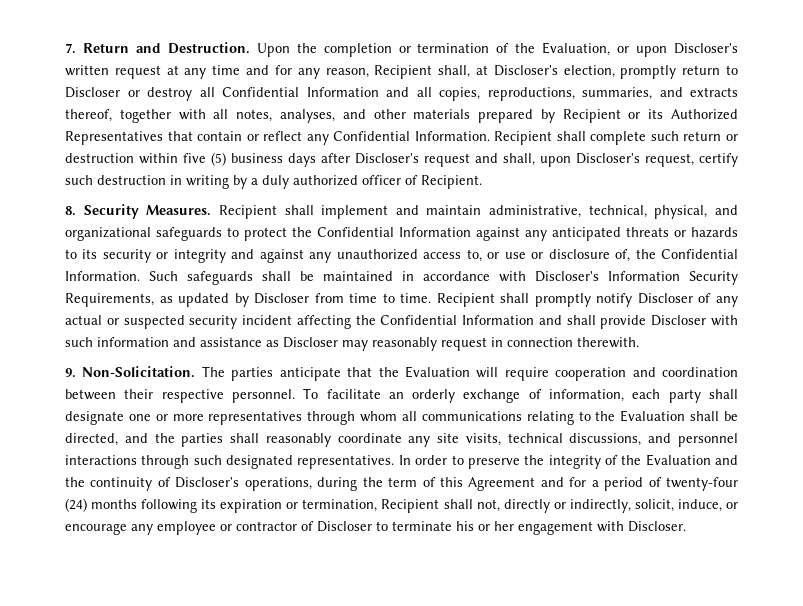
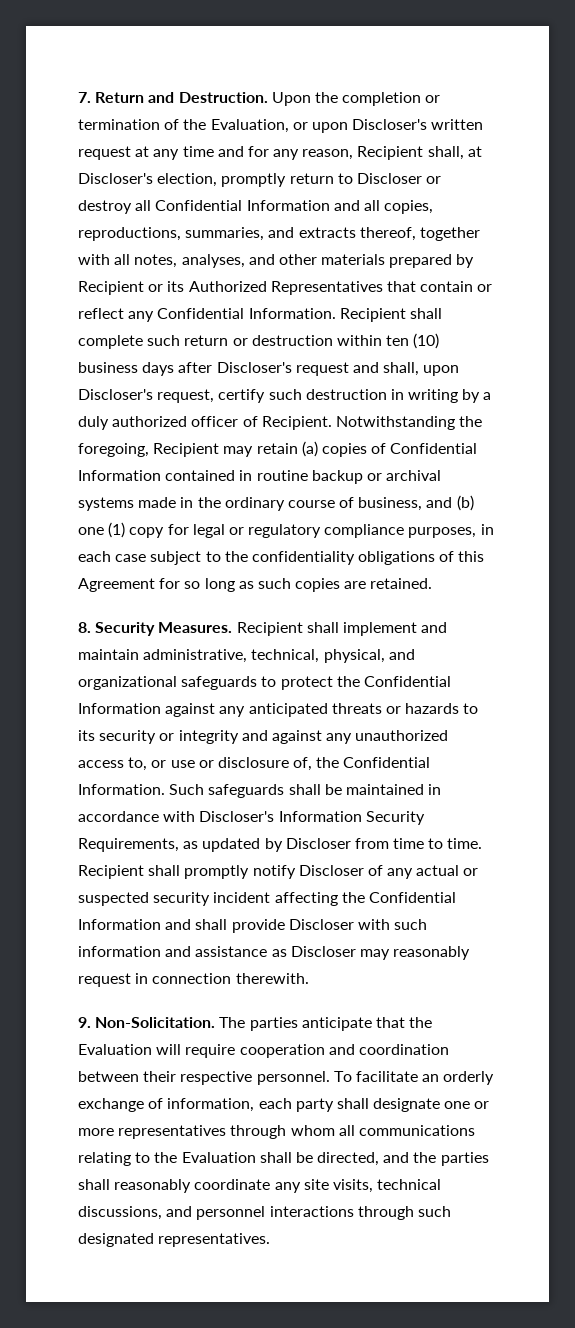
- Recipient shall complete such return or destruction within five (5) business days after Discloser's request and shall, upon Discloser's request, certify such destruction in writing by a duly authorized officer of Recipient.
+ Recipient shall complete such return or destruction within ten (10) business days after Discloser's request and shall, upon Discloser's request, certify such destruction in writing by a duly authorized officer of Recipient. Notwithstanding the foregoing, Recipient may retain (a) copies of Confidential Information contained in routine backup or archival systems made in the ordinary course of business, and (b) one (1) copy for legal or regulatory compliance purposes, in each case subject to the confidentiality obligations of this Agreement for so long as such copies are retained.
- In order to preserve the integrity of the Evaluation and the continuity of Discloser's operations, during the term of this Agreement and for a period of twenty-four (24) months following its expiration or termination, Recipient shall not, directly or indirectly, solicit, induce, or encourage any employee or contractor of Discloser to terminate his or her engagement with Discloser.

